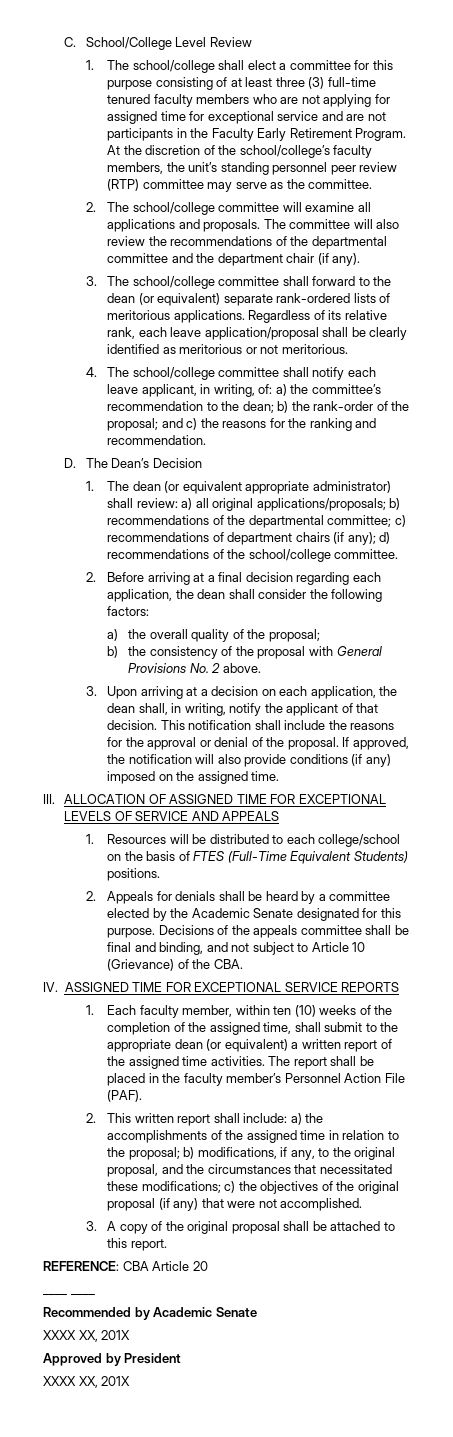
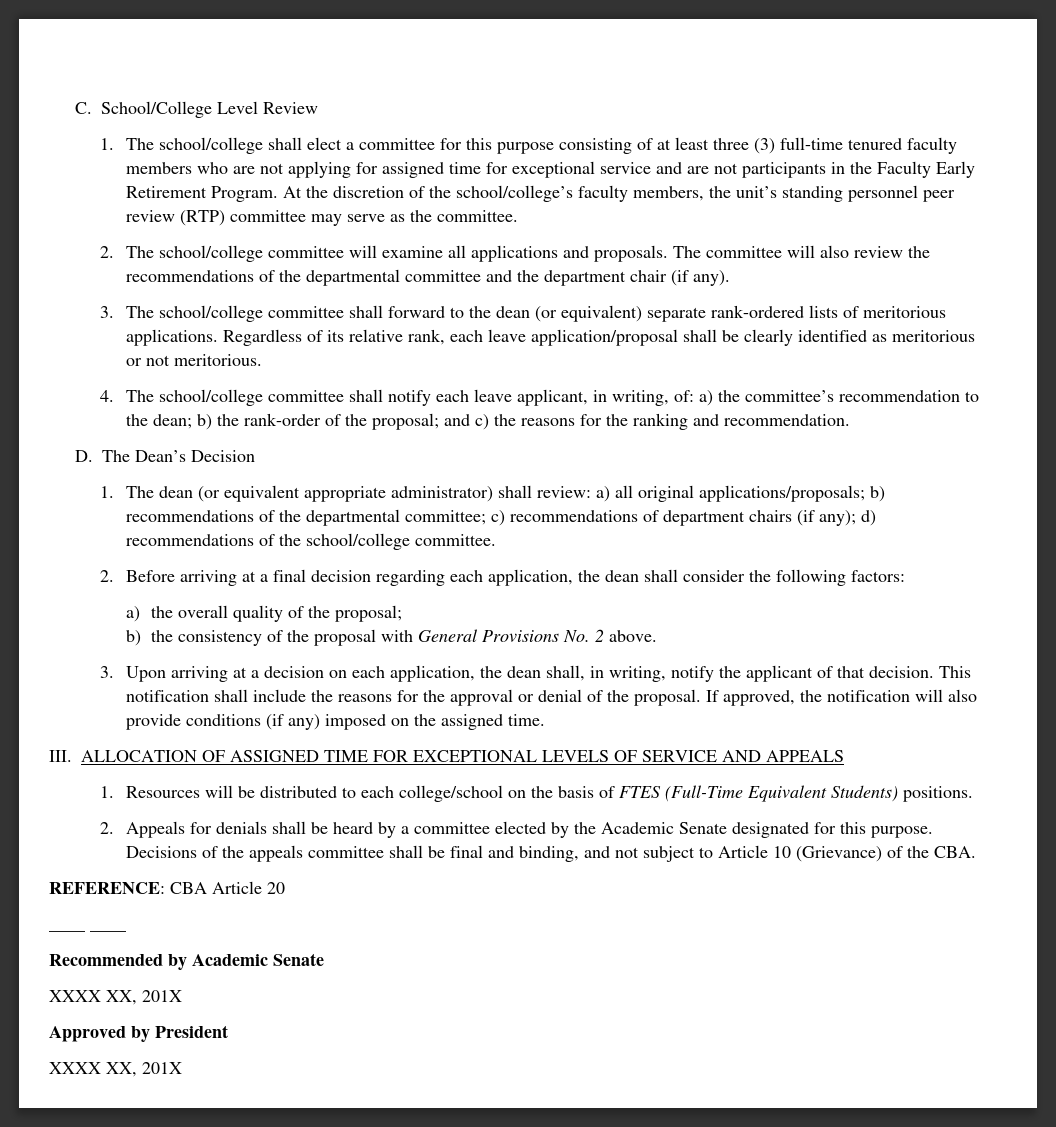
- IV. ASSIGNED TIME FOR EXCEPTIONAL SERVICE REPORTS
- 1. Each faculty member, within ten (10) weeks of the completion of the assigned time, shall submit to the appropriate dean (or equivalent) a written report of the assigned time activities. The report shall be placed in the faculty member’s Personnel Action File (PAF).
- 2. This written report shall include: a) the accomplishments of the assigned time in relation to the proposal; b) modifications, if any, to the original proposal, and the circumstances that necessitated these modifications; c) the objectives of the original proposal (if any) that were not accomplished.
- 3. A copy of the original proposal shall be attached to this report.

